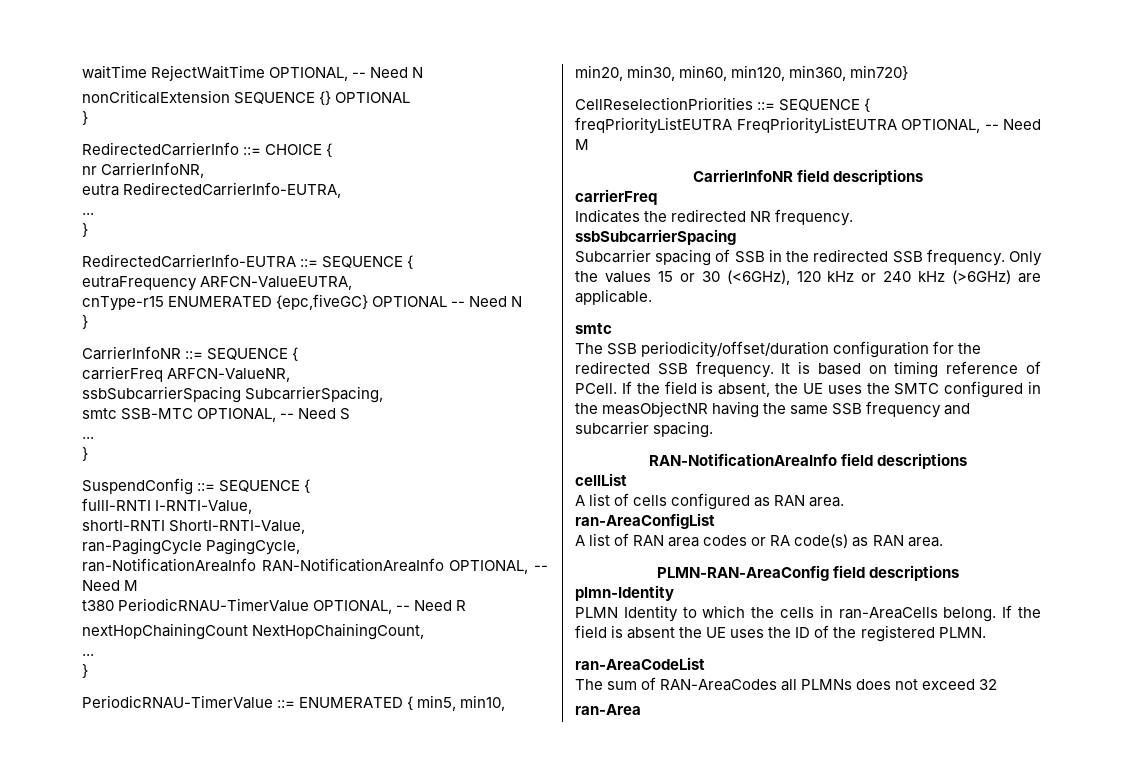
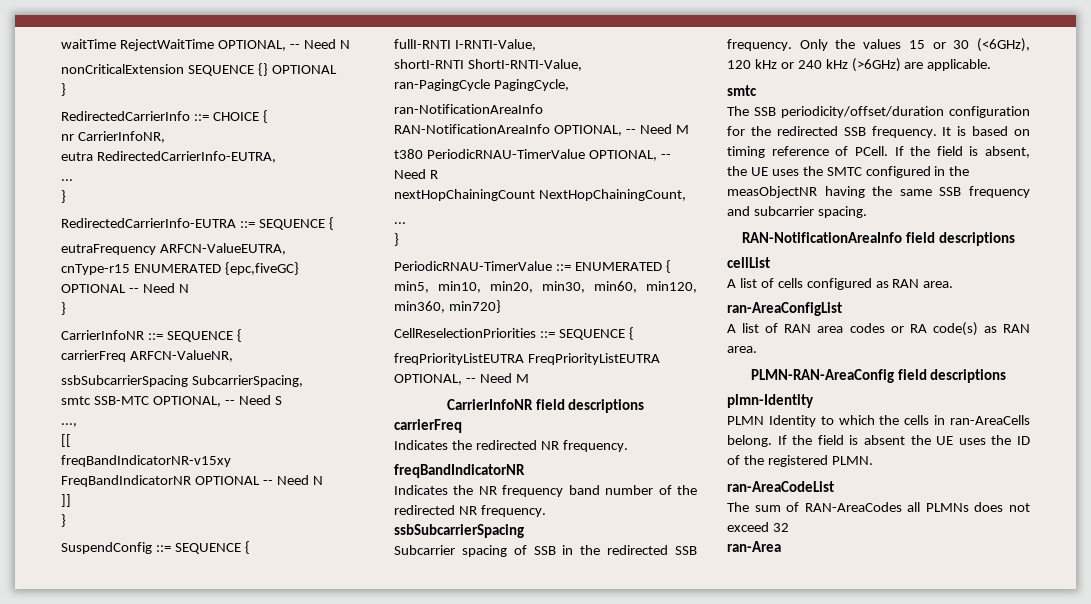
  smtc SSB-MTC OPTIONAL, -- Need S
- ...
+ ...,
+ [[
+ freqBandIndicatorNR-v15xy FreqBandIndicatorNR OPTIONAL -- Need N
+ ]]
+ freqBandIndicatorNR
+ Indicates the NR frequency band number of the redirected NR frequency.

